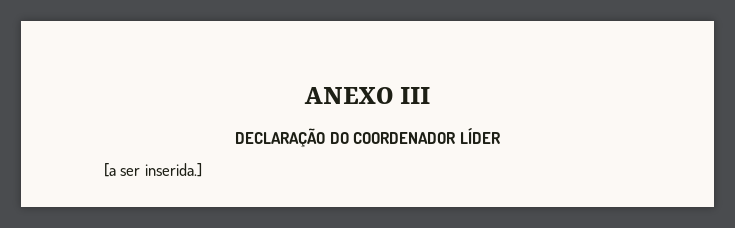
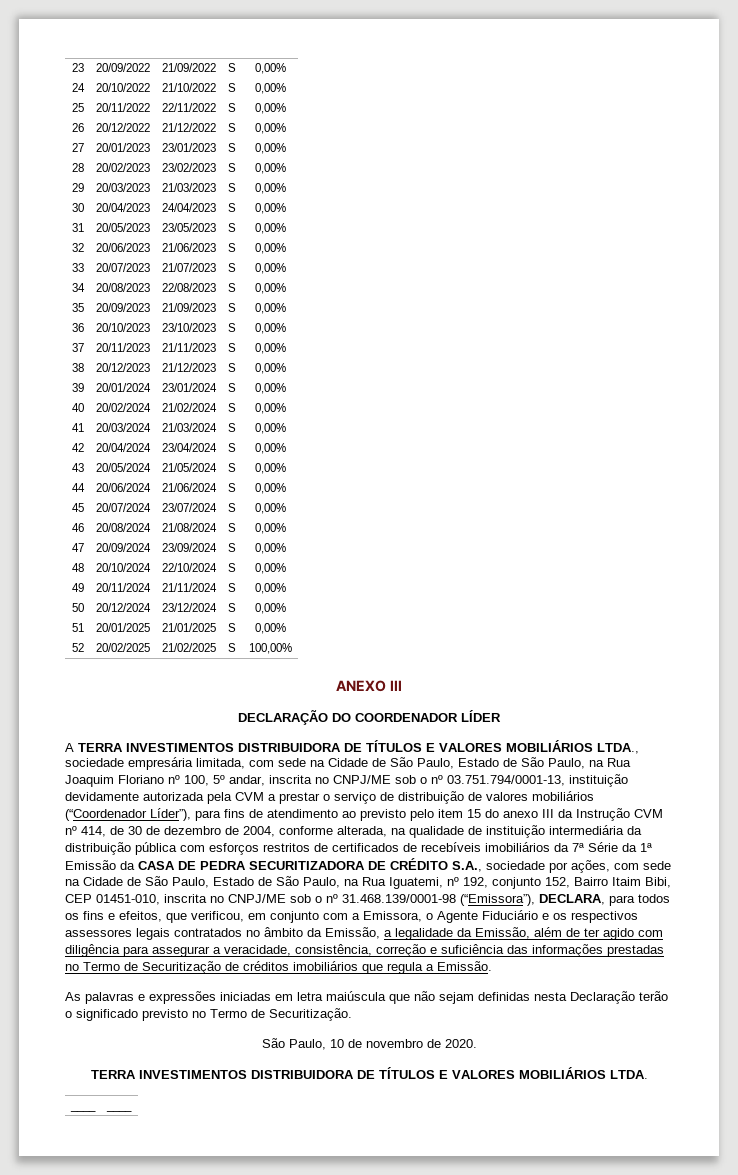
+ 23 | 20/09/2022 | 21/09/2022 | S | 0,00%
+ 24 | 20/10/2022 | 21/10/2022 | S | 0,00%
+ 25 | 20/11/2022 | 22/11/2022 | S | 0,00%
+ 26 | 20/12/2022 | 21/12/2022 | S | 0,00%
+ 27 | 20/01/2023 | 23/01/2023 | S | 0,00%
+ 28 | 20/02/2023 | 23/02/2023 | S | 0,00%
+ 29 | 20/03/2023 | 21/03/2023 | S | 0,00%
+ 30 | 20/04/2023 | 24/04/2023 | S | 0,00%
+ 31 | 20/05/2023 | 23/05/2023 | S | 0,00%
+ 32 | 20/06/2023 | 21/06/2023 | S | 0,00%
+ 33 | 20/07/2023 | 21/07/2023 | S | 0,00%
+ 34 | 20/08/2023 | 22/08/2023 | S | 0,00%
+ 35 | 20/09/2023 | 21/09/2023 | S | 0,00%
+ 36 | 20/10/2023 | 23/10/2023 | S | 0,00%
+ 37 | 20/11/2023 | 21/11/2023 | S | 0,00%
+ 38 | 20/12/2023 | 21/12/2023 | S | 0,00%
+ 39 | 20/01/2024 | 23/01/2024 | S | 0,00%
+ 40 | 20/02/2024 | 21/02/2024 | S | 0,00%
+ 41 | 20/03/2024 | 21/03/2024 | S | 0,00%
+ 42 | 20/04/2024 | 23/04/2024 | S | 0,00%
+ 43 | 20/05/2024 | 21/05/2024 | S | 0,00%
+ 44 | 20/06/2024 | 21/06/2024 | S | 0,00%
+ 45 | 20/07/2024 | 23/07/2024 | S | 0,00%
+ 46 | 20/08/2024 | 21/08/2024 | S | 0,00%
+ 47 | 20/09/2024 | 23/09/2024 | S | 0,00%
+ 48 | 20/10/2024 | 22/10/2024 | S | 0,00%
+ 49 | 20/11/2024 | 21/11/2024 | S | 0,00%
+ 50 | 20/12/2024 | 23/12/2024 | S | 0,00%
+ 51 | 20/01/2025 | 21/01/2025 | S | 0,00%
+ 52 | 20/02/2025 | 21/02/2025 | S | 100,00%
- [a ser inserida.]
+ A TERRA INVESTIMENTOS DISTRIBUIDORA DE TÍTULOS E VALORES MOBILIÁRIOS LTDA., sociedade empresária limitada, com sede na Cidade de São Paulo, Estado de São Paulo, na Rua Joaquim Floriano nº 100, 5º andar, inscrita no CNPJ/ME sob o nº 03.751.794/0001-13, instituição devidamente autorizada pela CVM a prestar o serviço de distribuição de valores mobiliários (“Coordenador Líder”), para fins de atendimento ao previsto pelo item 15 do anexo III da Instrução CVM nº 414, de 30 de dezembro de 2004, conforme alterada, na qualidade de instituição intermediária da distribuição pública com esforços restritos de certificados de recebíveis imobiliários da 7ª Série da 1ª Emissão da CASA DE PEDRA SECURITIZADORA DE CRÉDITO S.A., sociedade por ações, com sede na Cidade de São Paulo, Estado de São Paulo, na Rua Iguatemi, nº 192, conjunto 152, Bairro Itaim Bibi, CEP 01451-010, inscrita no CNPJ/ME sob o nº 31.468.139/0001-98 (“Emissora”), DECLARA, para todos os fins e efeitos, que verificou, em conjunto com a Emissora, o Agente Fiduciário e os respectivos assessores legais contratados no âmbito da Emissão, a legalidade da Emissão, além de ter agido com diligência para assegurar a veracidade, consistência, correção e suficiência das informações prestadas no Termo de Securitização de créditos imobiliários que regula a Emissão.
+ As palavras e expressões iniciadas em letra maiúscula que não sejam definidas nesta Declaração terão o significado previsto no Termo de Securitização.
+ São Paulo, 10 de novembro de 2020.
+ TERRA INVESTIMENTOS DISTRIBUIDORA DE TÍTULOS E VALORES MOBILIÁRIOS LTDA.
+ ____ | ____

